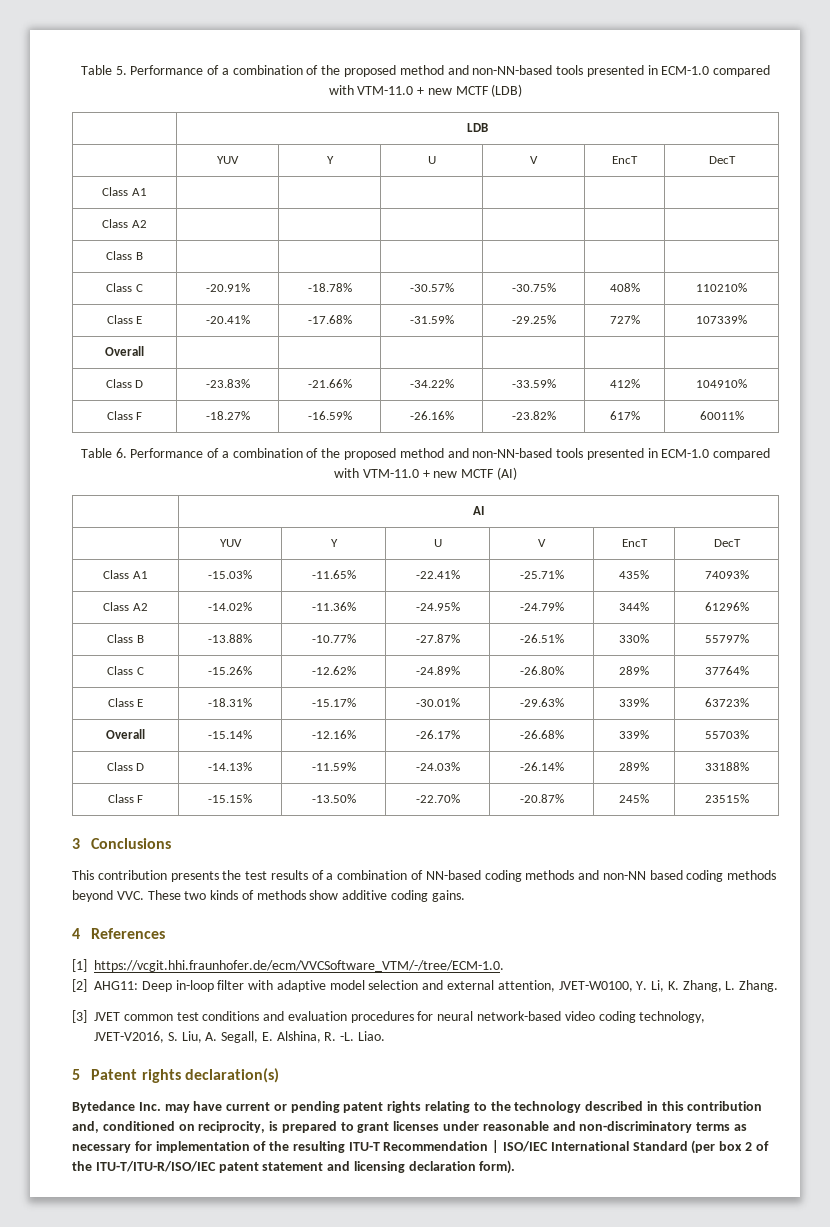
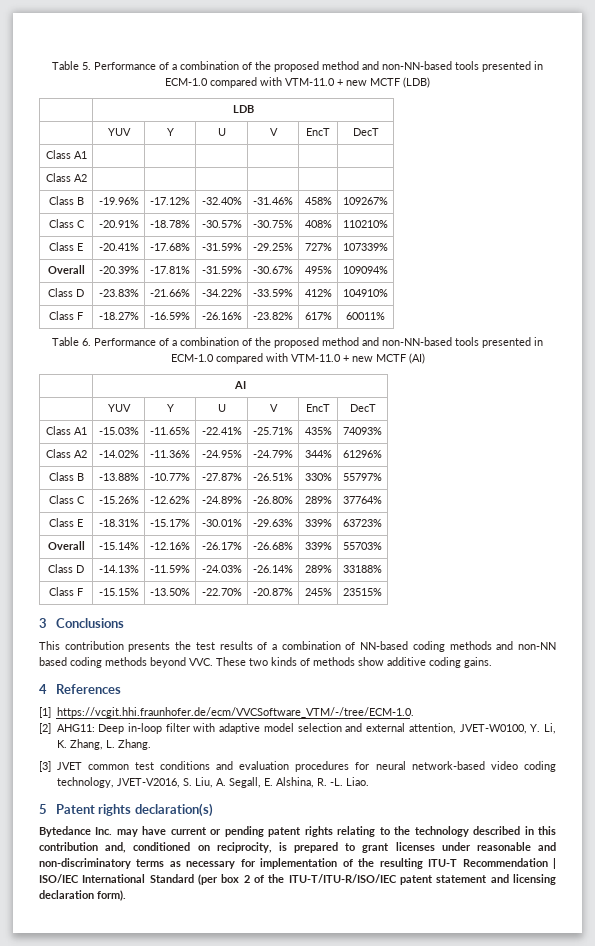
- Class B | | | | | |
+ Class B | -19.96% | -17.12% | -32.40% | -31.46% | 458% | 109267%
- Overall | | | | | |
+ Overall | -20.39% | -17.81% | -31.59% | -30.67% | 495% | 109094%

